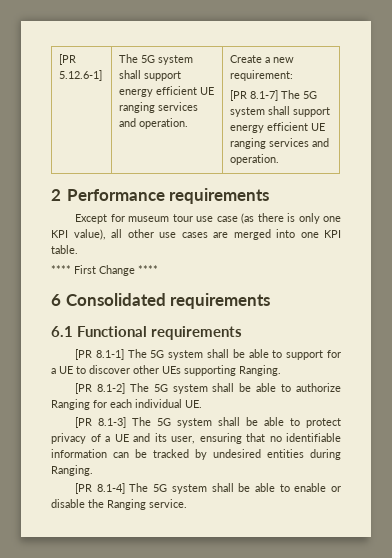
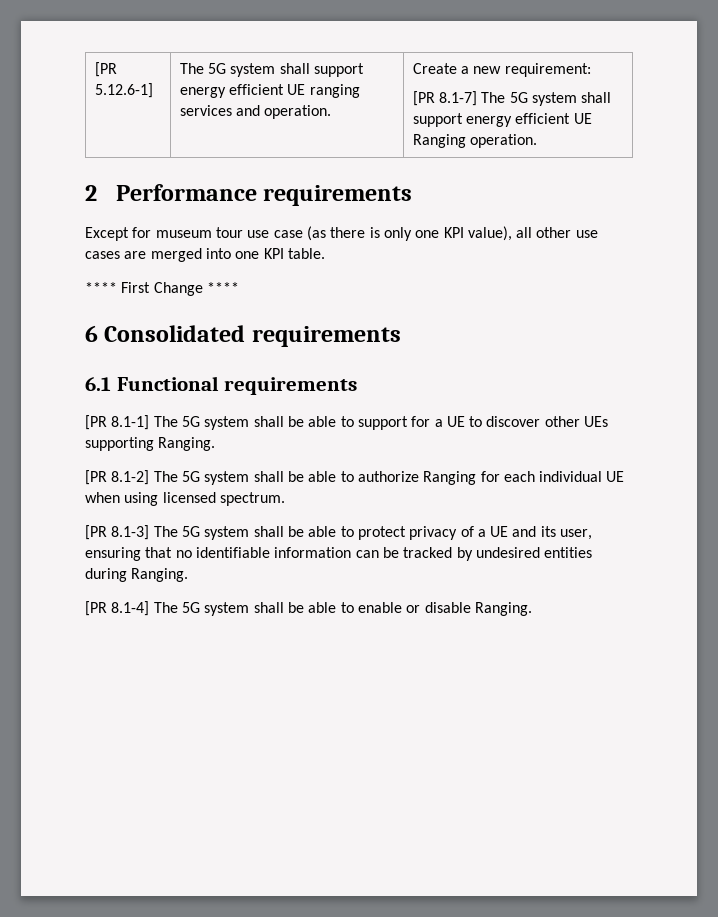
  [PR 5.12.6-1] | The 5G system shall support energy efficient UE ranging services and operation. | Create a new requirement:
- [PR 8.1-7] The 5G system shall support energy efficient UE ranging services and operation.
+ [PR 8.1-7] The 5G system shall support energy efficient UE Ranging operation.
- [PR 8.1-2] The 5G system shall be able to authorize Ranging for each individual UE.
+ [PR 8.1-2] The 5G system shall be able to authorize Ranging for each individual UE when using licensed spectrum.
- [PR 8.1-4] The 5G system shall be able to enable or disable the Ranging service.
+ [PR 8.1-4] The 5G system shall be able to enable or disable Ranging.

